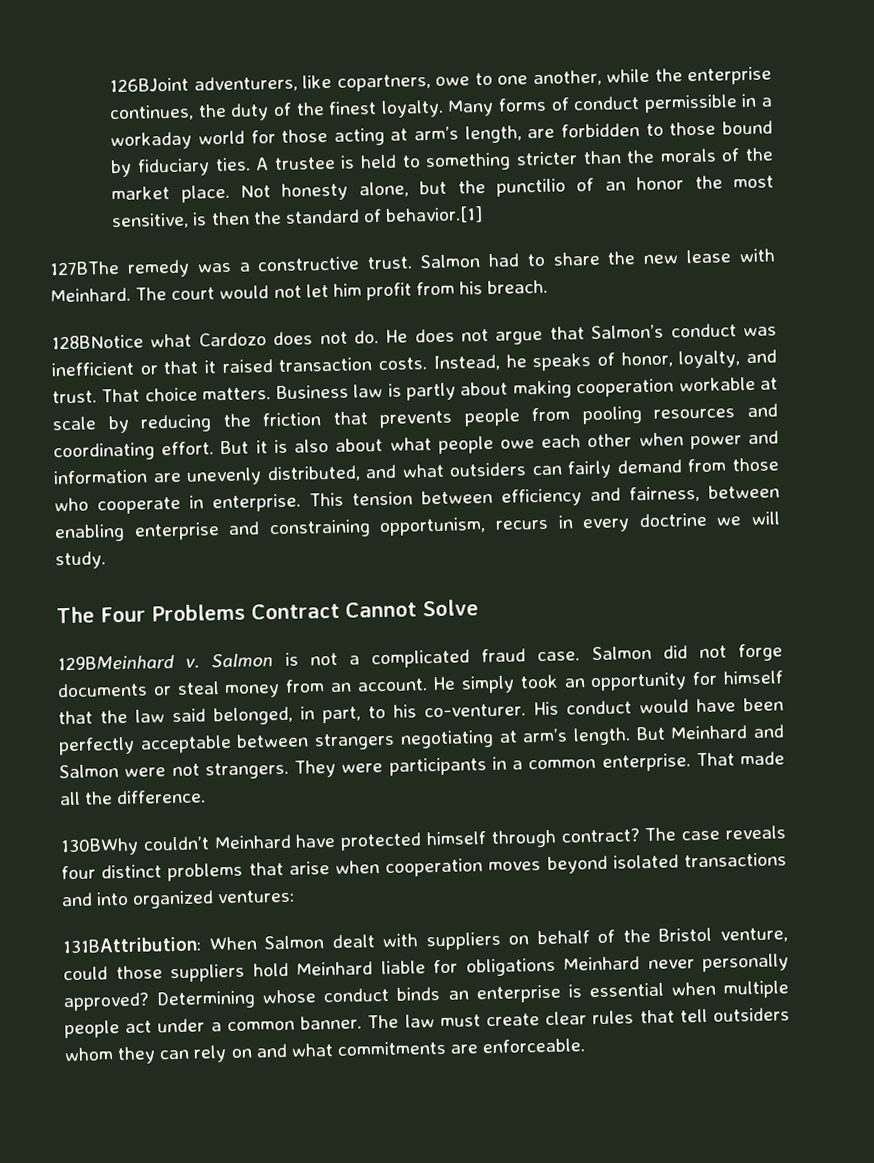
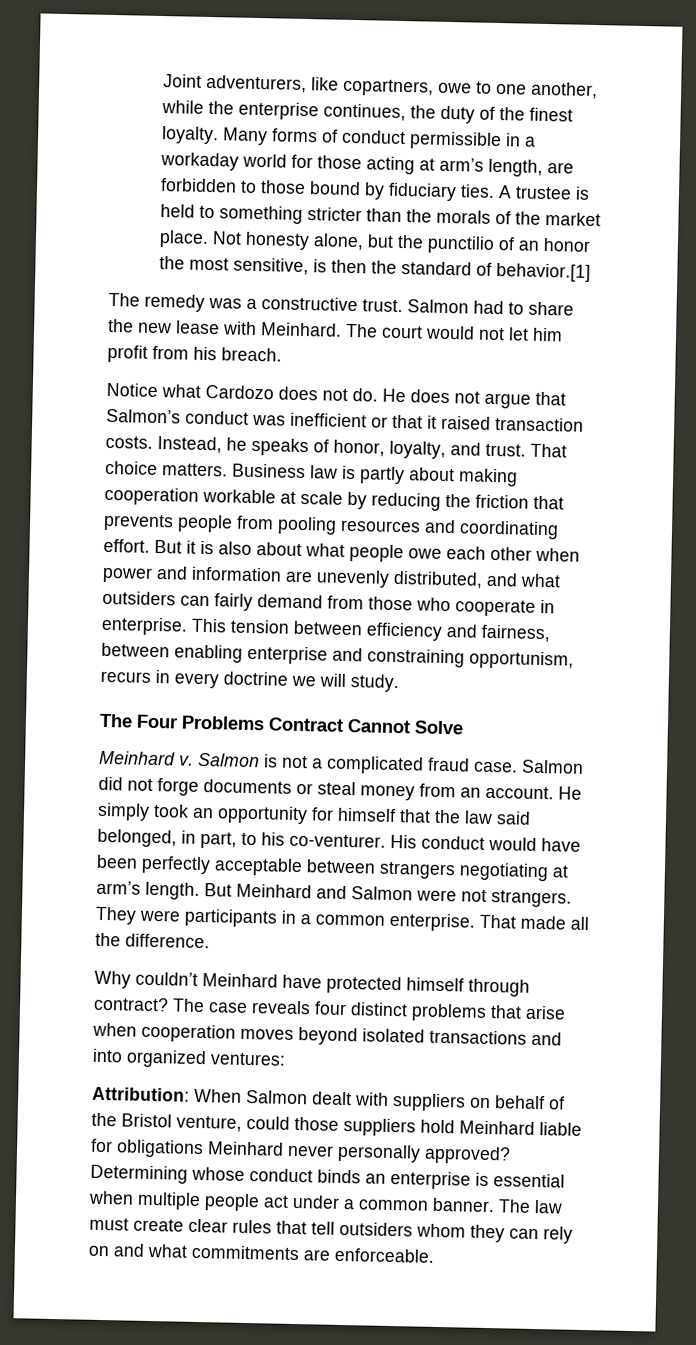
- 126BJoint adventurers, like copartners, owe to one another, while the enterprise continues, the duty of the finest loyalty.
+ Joint adventurers, like copartners, owe to one another, while the enterprise continues, the duty of the finest loyalty.
- 127BThe remedy was a constructive trust.
+ The remedy was a constructive trust.
- 128BNotice what Cardozo does not do.
+ Notice what Cardozo does not do.
- 129BMeinhard v.
+ Meinhard v.
- 130BWhy couldn’t Meinhard have protected himself through contract?
+ Why couldn’t Meinhard have protected himself through contract?
- 131BAttribution: When Salmon dealt with suppliers on behalf of the Bristol venture, could those suppliers hold Meinhard liable for obligations Meinhard never personally approved?
+ Attribution: When Salmon dealt with suppliers on behalf of the Bristol venture, could those suppliers hold Meinhard liable for obligations Meinhard never personally approved?

